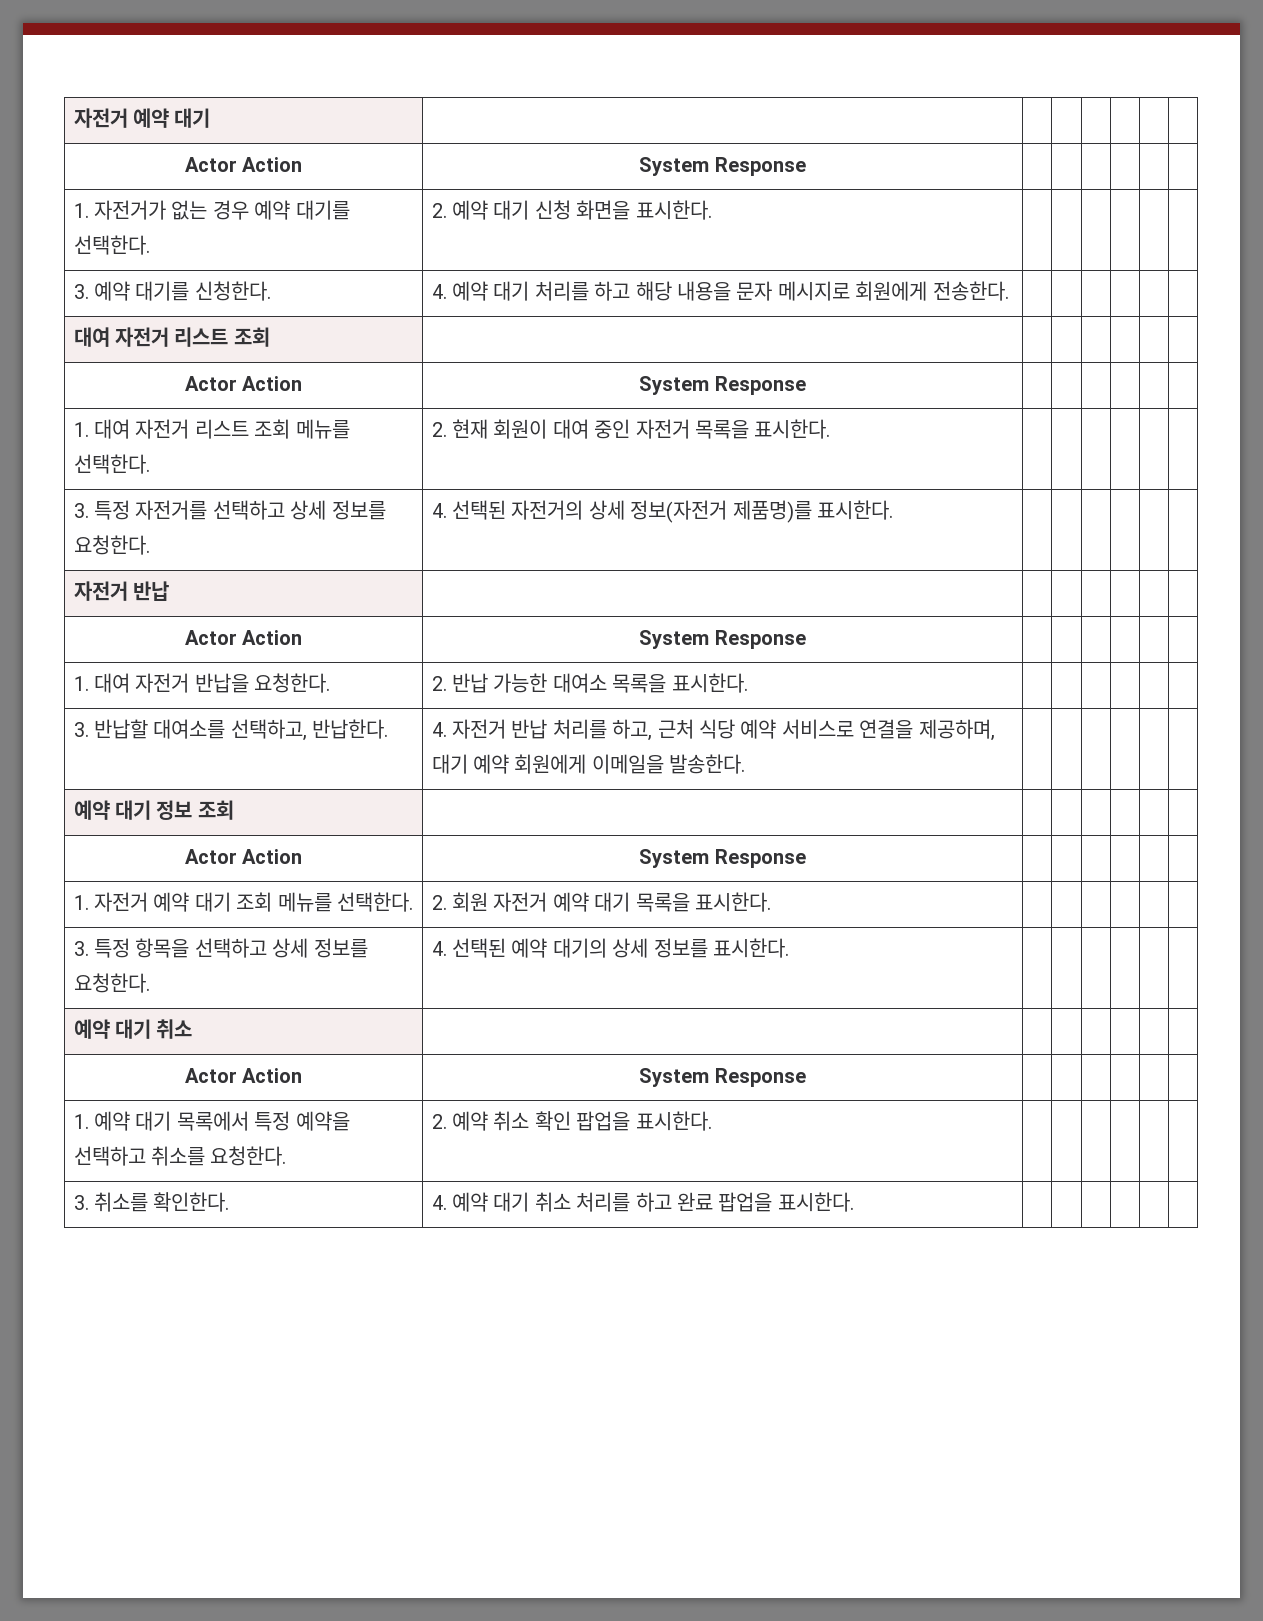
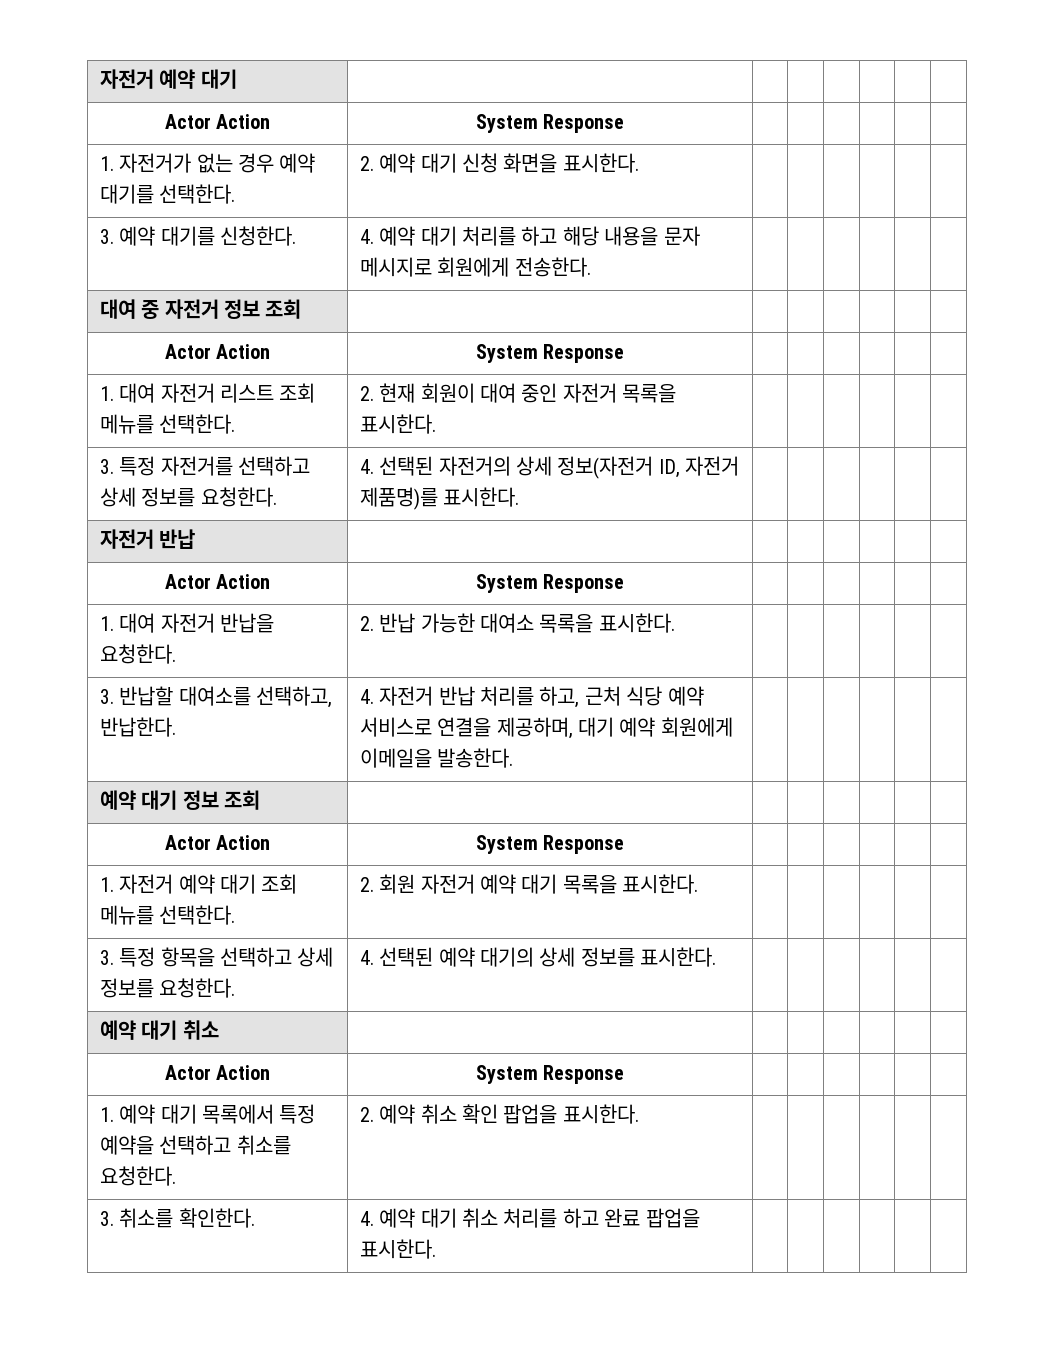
- 대여 자전거 리스트 조회 | | | | | | |
+ 대여 중 자전거 정보 조회 | | | | | | |
- 3. 특정 자전거를 선택하고 상세 정보를 요청한다. | 4. 선택된 자전거의 상세 정보(자전거 제품명)를 표시한다. | | | | | |
+ 3. 특정 자전거를 선택하고 상세 정보를 요청한다. | 4. 선택된 자전거의 상세 정보(자전거 ID, 자전거 제품명)를 표시한다. | | | | | |

